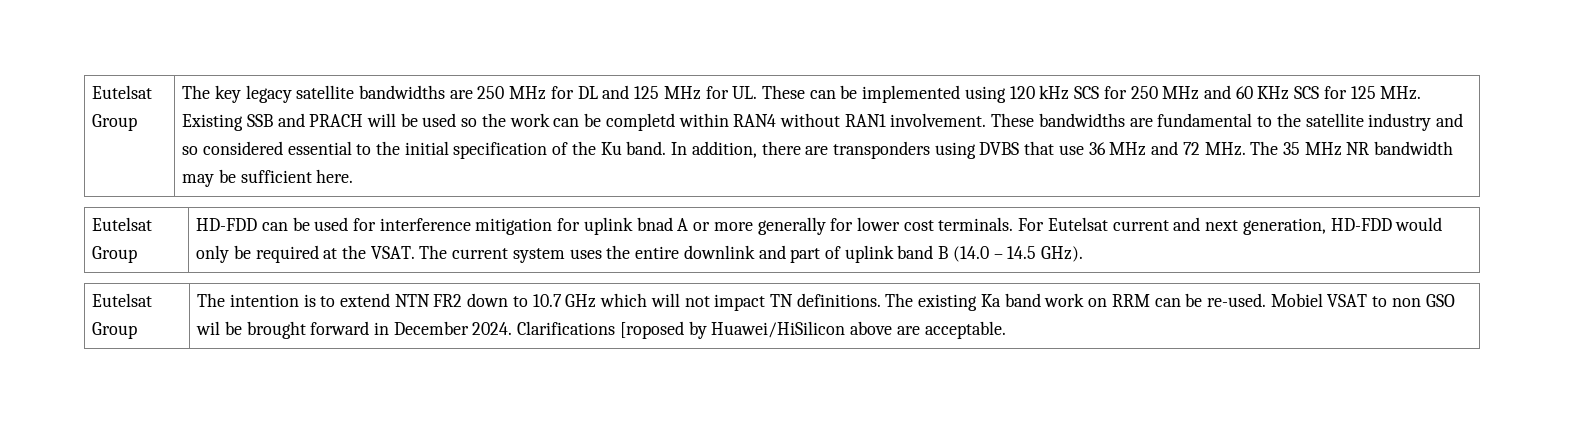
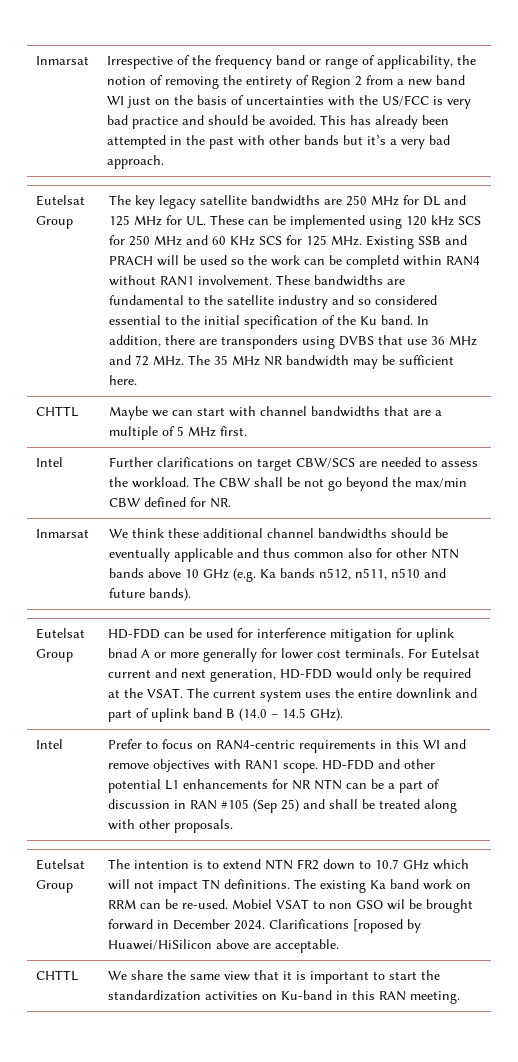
+ Inmarsat | Irrespective of the frequency band or range of applicability, the notion of removing the entirety of Region 2 from a new band WI just on the basis of uncertainties with the US/FCC is very bad practice and should be avoided. This has already been attempted in the past with other bands but it’s a very bad approach.
+ CHTTL | Maybe we can start with channel bandwidths that are a multiple of 5 MHz first.
+ Intel | Further clarifications on target CBW/SCS are needed to assess the workload. The CBW shall be not go beyond the max/min CBW defined for NR.
+ Inmarsat | We think these additional channel bandwidths should be eventually applicable and thus common also for other NTN bands above 10 GHz (e.g. Ka bands n512, n511, n510 and future bands).
+ Intel | Prefer to focus on RAN4-centric requirements in this WI and remove objectives with RAN1 scope. HD-FDD and other potential L1 enhancements for NR NTN can be a part of discussion in RAN #105 (Sep 25) and shall be treated along with other proposals.
+ CHTTL | We share the same view that it is important to start the standardization activities on Ku-band in this RAN meeting.

